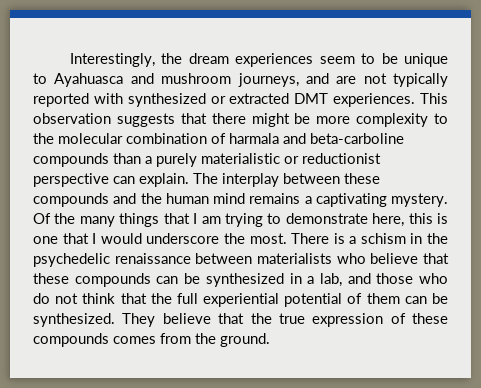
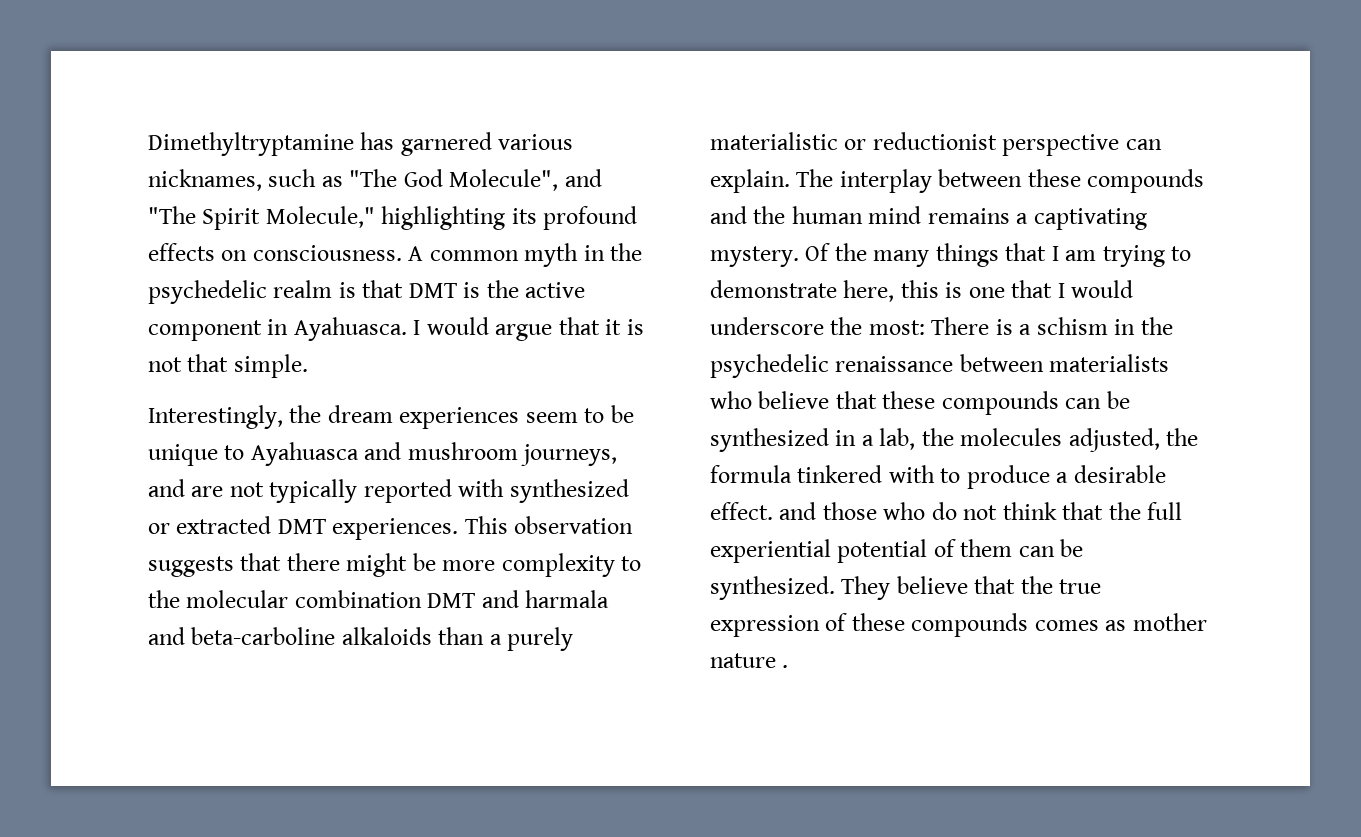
+ Dimethyltryptamine has garnered various nicknames, such as "The God Molecule", and "The Spirit Molecule," highlighting its profound effects on consciousness. A common myth in the psychedelic realm is that DMT is the active component in Ayahuasca. I would argue that it is not that simple.
- This observation suggests that there might be more complexity to the molecular combination of harmala and beta-carboline compounds than a purely materialistic or reductionist perspective can explain.
+ This observation suggests that there might be more complexity to the molecular combination DMT and harmala and beta-carboline alkaloids than a purely materialistic or reductionist perspective can explain.
- Of the many things that I am trying to demonstrate here, this is one that I would underscore the most. There is a schism in the psychedelic renaissance between materialists who believe that these compounds can be synthesized in a lab, and those who do not think that the full experiential potential of them can be synthesized.
+ Of the many things that I am trying to demonstrate here, this is one that I would underscore the most: There is a schism in the psychedelic renaissance between materialists who believe that these compounds can be synthesized in a lab, the molecules adjusted, the formula tinkered with to produce a desirable effect. and those who do not think that the full experiential potential of them can be synthesized.
- They believe that the true expression of these compounds comes from the ground.
+ They believe that the true expression of these compounds comes as mother nature .

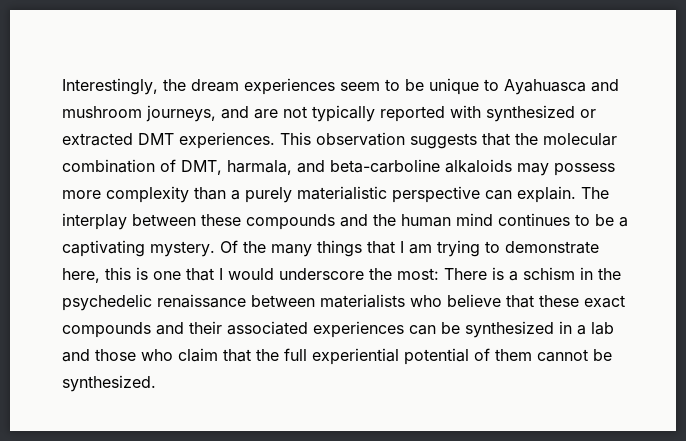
- Dimethyltryptamine has garnered various nicknames, such as "The God Molecule", and "The Spirit Molecule," highlighting its profound effects on consciousness. A common myth in the psychedelic realm is that DMT is the active component in Ayahuasca. I would argue that it is not that simple.
- This observation suggests that there might be more complexity to the molecular combination DMT and harmala and beta-carboline alkaloids than a purely materialistic or reductionist perspective can explain.
+ This observation suggests that the molecular combination of DMT, harmala, and beta-carboline alkaloids may possess more complexity than a purely materialistic perspective can explain.
- The interplay between these compounds and the human mind remains a captivating mystery.
+ The interplay between these compounds and the human mind continues to be a captivating mystery.
- Of the many things that I am trying to demonstrate here, this is one that I would underscore the most: There is a schism in the psychedelic renaissance between materialists who believe that these compounds can be synthesized in a lab, the molecules adjusted, the formula tinkered with to produce a desirable effect. and those who do not think that the full experiential potential of them can be synthesized. They believe that the true expression of these compounds comes as mother nature .
+ Of the many things that I am trying to demonstrate here, this is one that I would underscore the most: There is a schism in the psychedelic renaissance between materialists who believe that these exact compounds and their associated experiences can be synthesized in a lab and those who claim that the full experiential potential of them cannot be synthesized.

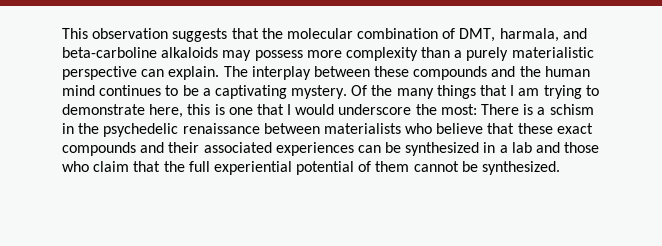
- Interestingly, the dream experiences seem to be unique to Ayahuasca and mushroom journeys, and are not typically reported with synthesized or extracted DMT experiences.

